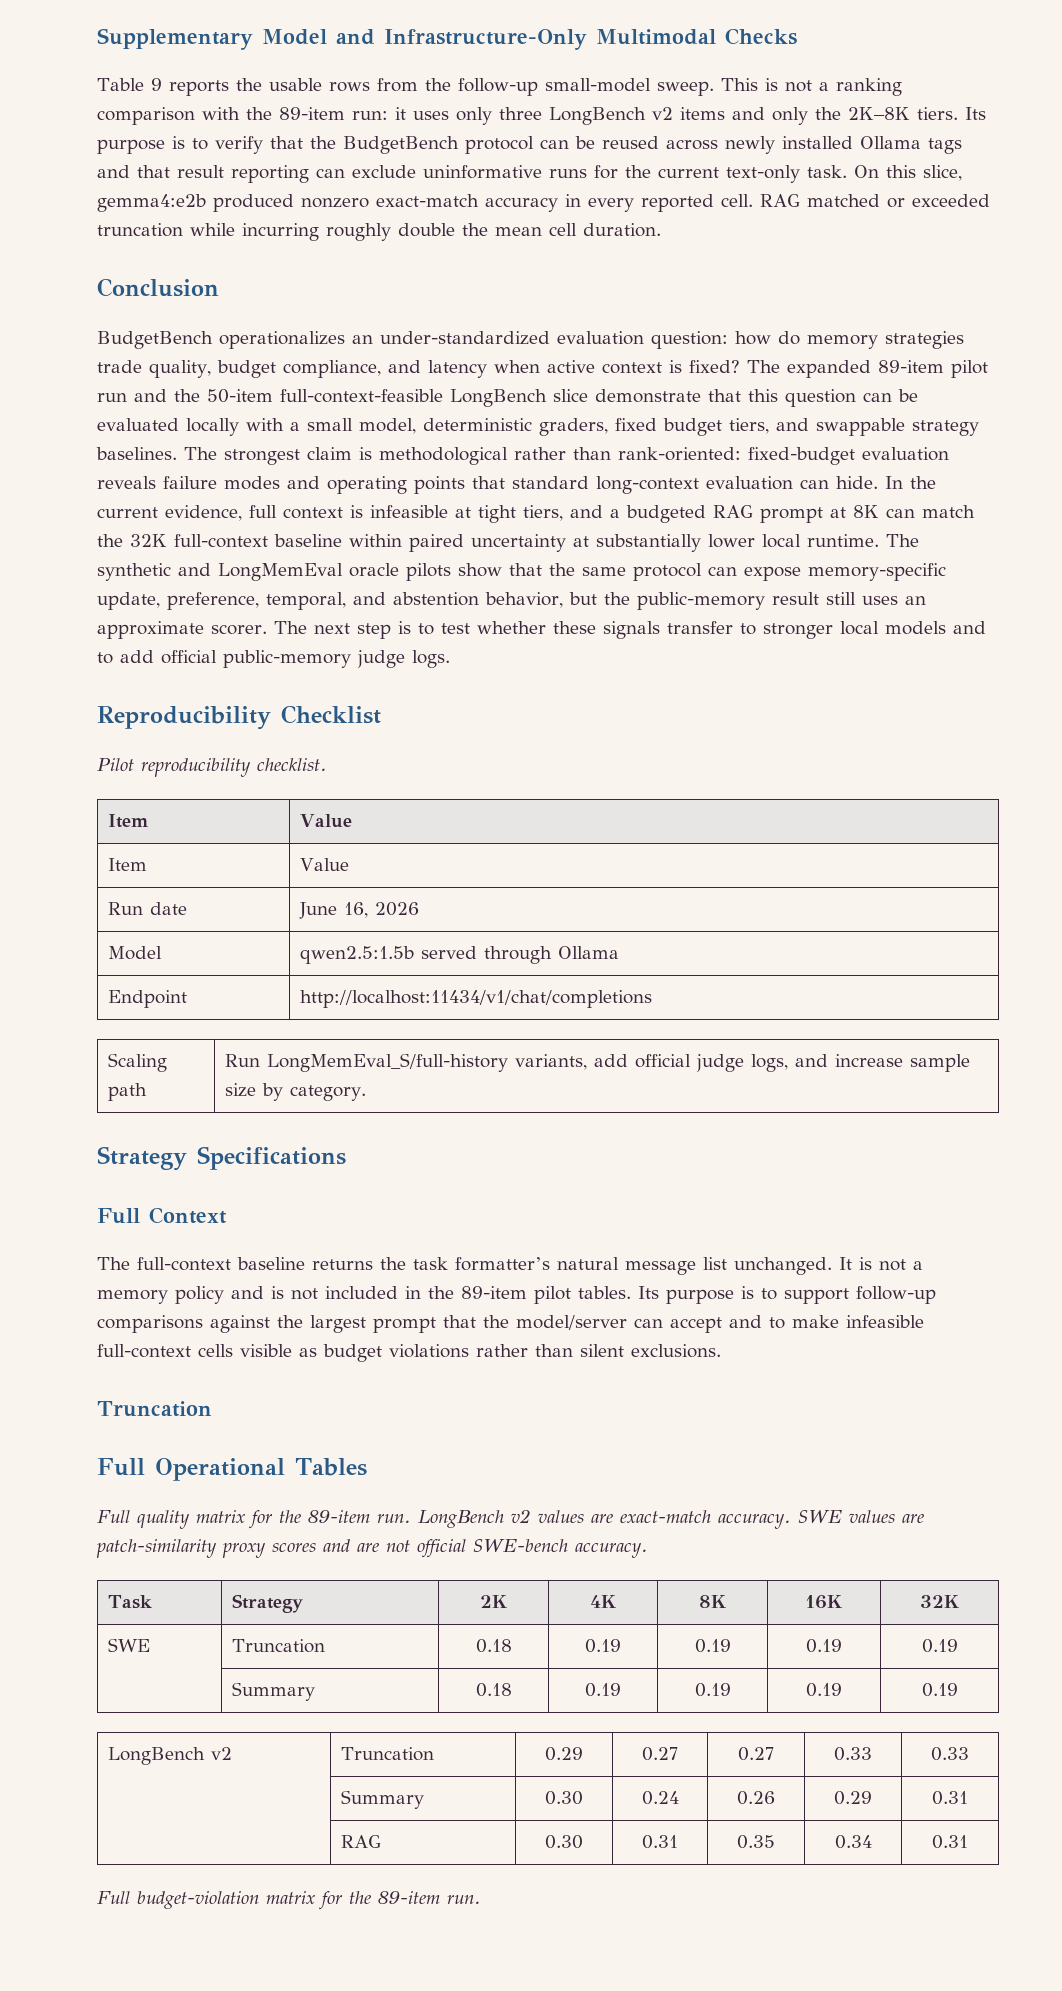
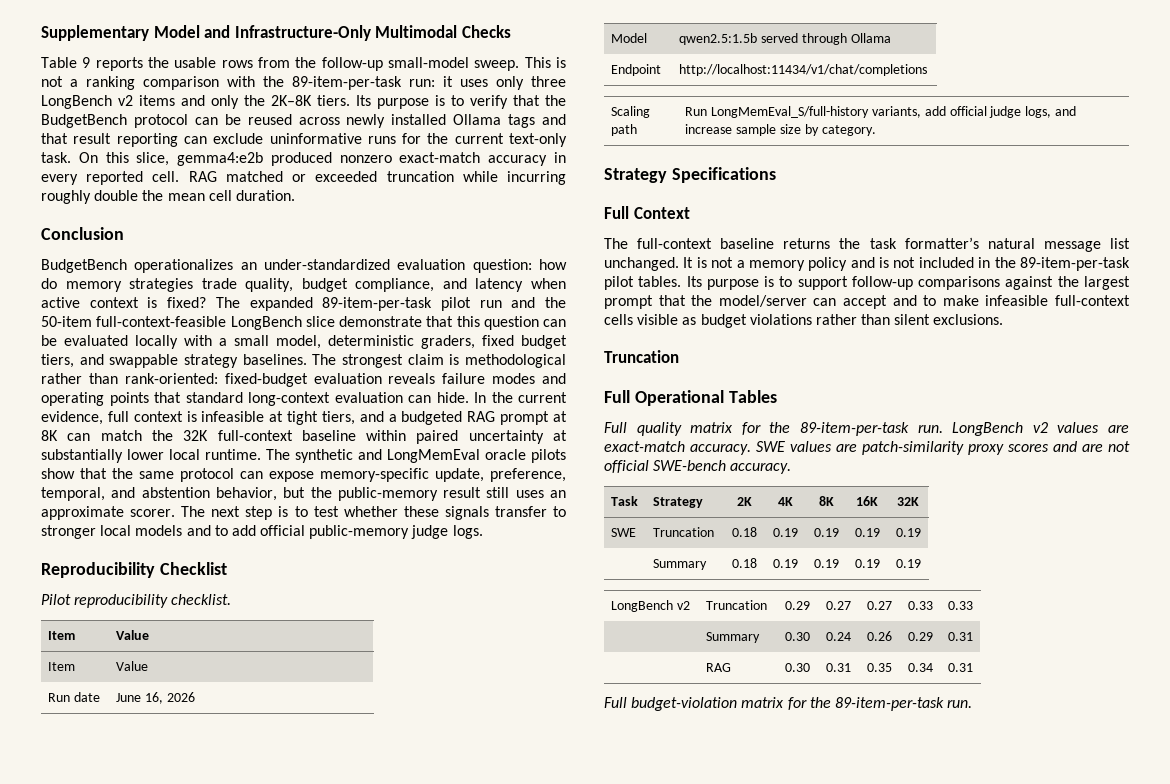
- This is not a ranking comparison with the 89-item run: it uses only three LongBench v2 items and only the 2K–8K tiers.
+ This is not a ranking comparison with the 89-item-per-task run: it uses only three LongBench v2 items and only the 2K–8K tiers.
- The expanded 89-item pilot run and the 50-item full-context-feasible LongBench slice demonstrate that this question can be evaluated locally with a small model, deterministic graders, fixed budget tiers, and swappable strategy baselines.
+ The expanded 89-item-per-task pilot run and the 50-item full-context-feasible LongBench slice demonstrate that this question can be evaluated locally with a small model, deterministic graders, fixed budget tiers, and swappable strategy baselines.
- It is not a memory policy and is not included in the 89-item pilot tables.
+ It is not a memory policy and is not included in the 89-item-per-task pilot tables.
- Full quality matrix for the 89-item run.
+ Full quality matrix for the 89-item-per-task run.
- Full budget-violation matrix for the 89-item run.
+ Full budget-violation matrix for the 89-item-per-task run.

